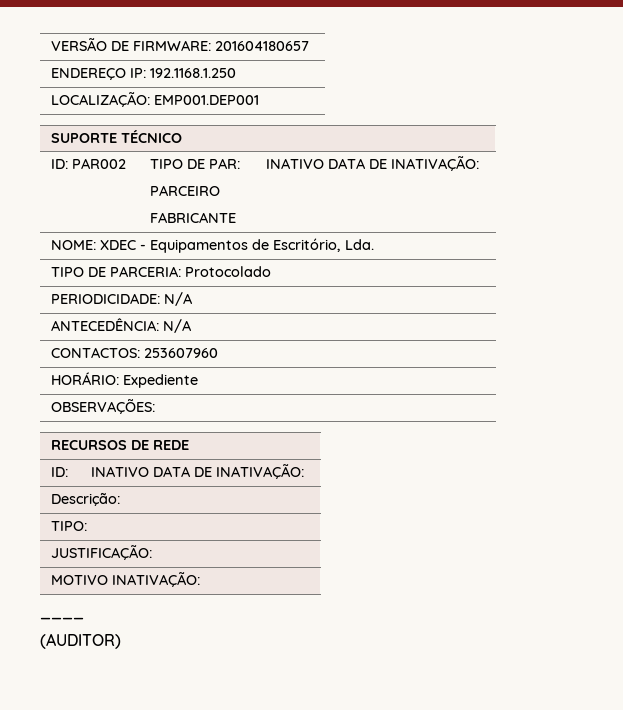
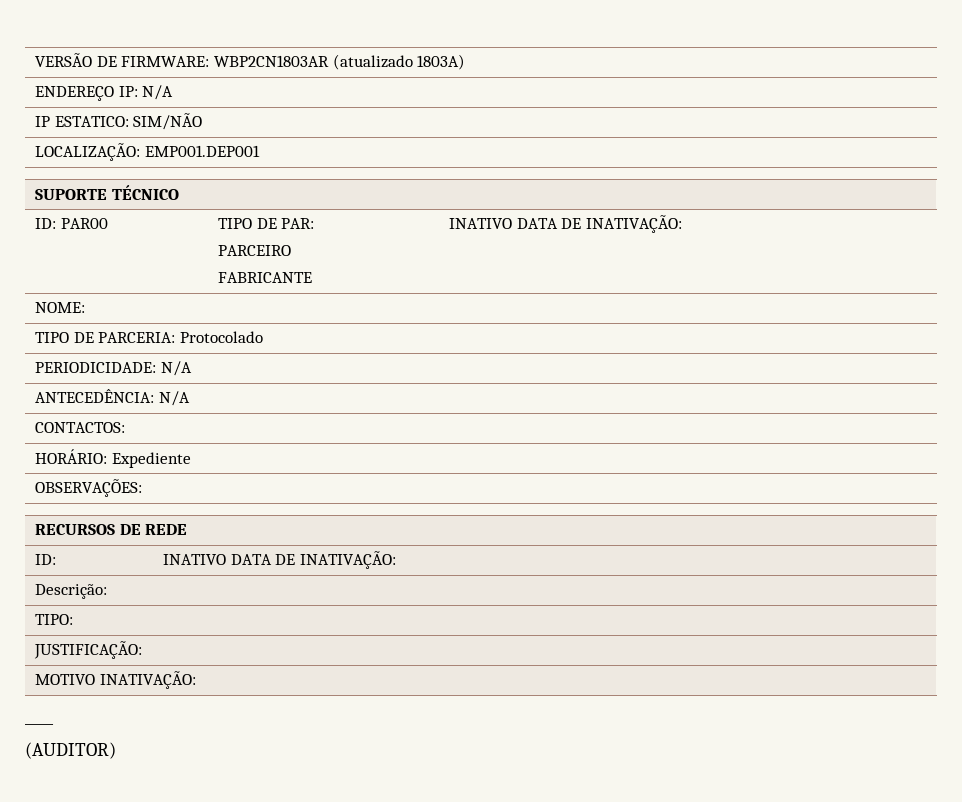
- VERSÃO DE FIRMWARE: 201604180657
+ VERSÃO DE FIRMWARE: WBP2CN1803AR (atualizado 1803A)
- ENDEREÇO IP: 192.1168.1.250
+ ENDEREÇO IP: N/A
+ IP ESTATICO: SIM/NÃO
- ID: PAR002 | TIPO DE PAR:
+ ID: PAR00 | TIPO DE PAR:
- NOME: XDEC - Equipamentos de Escritório, Lda.
+ NOME:
- CONTACTOS: 253607960
+ CONTACTOS:

